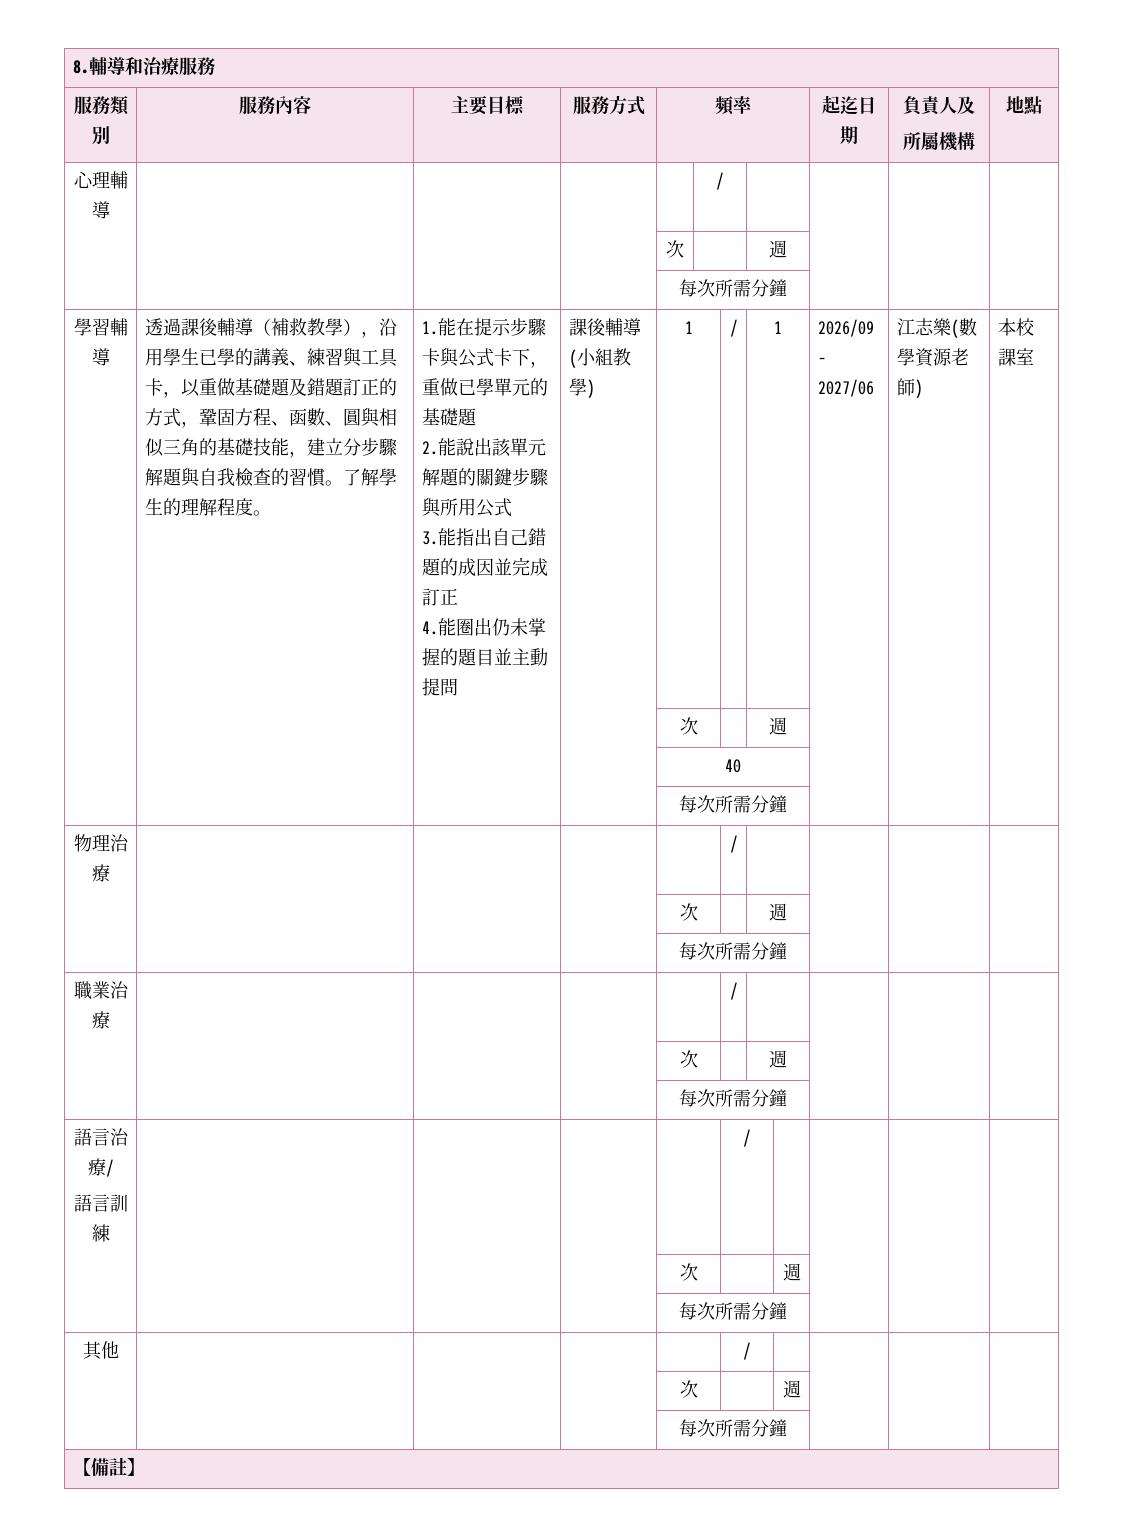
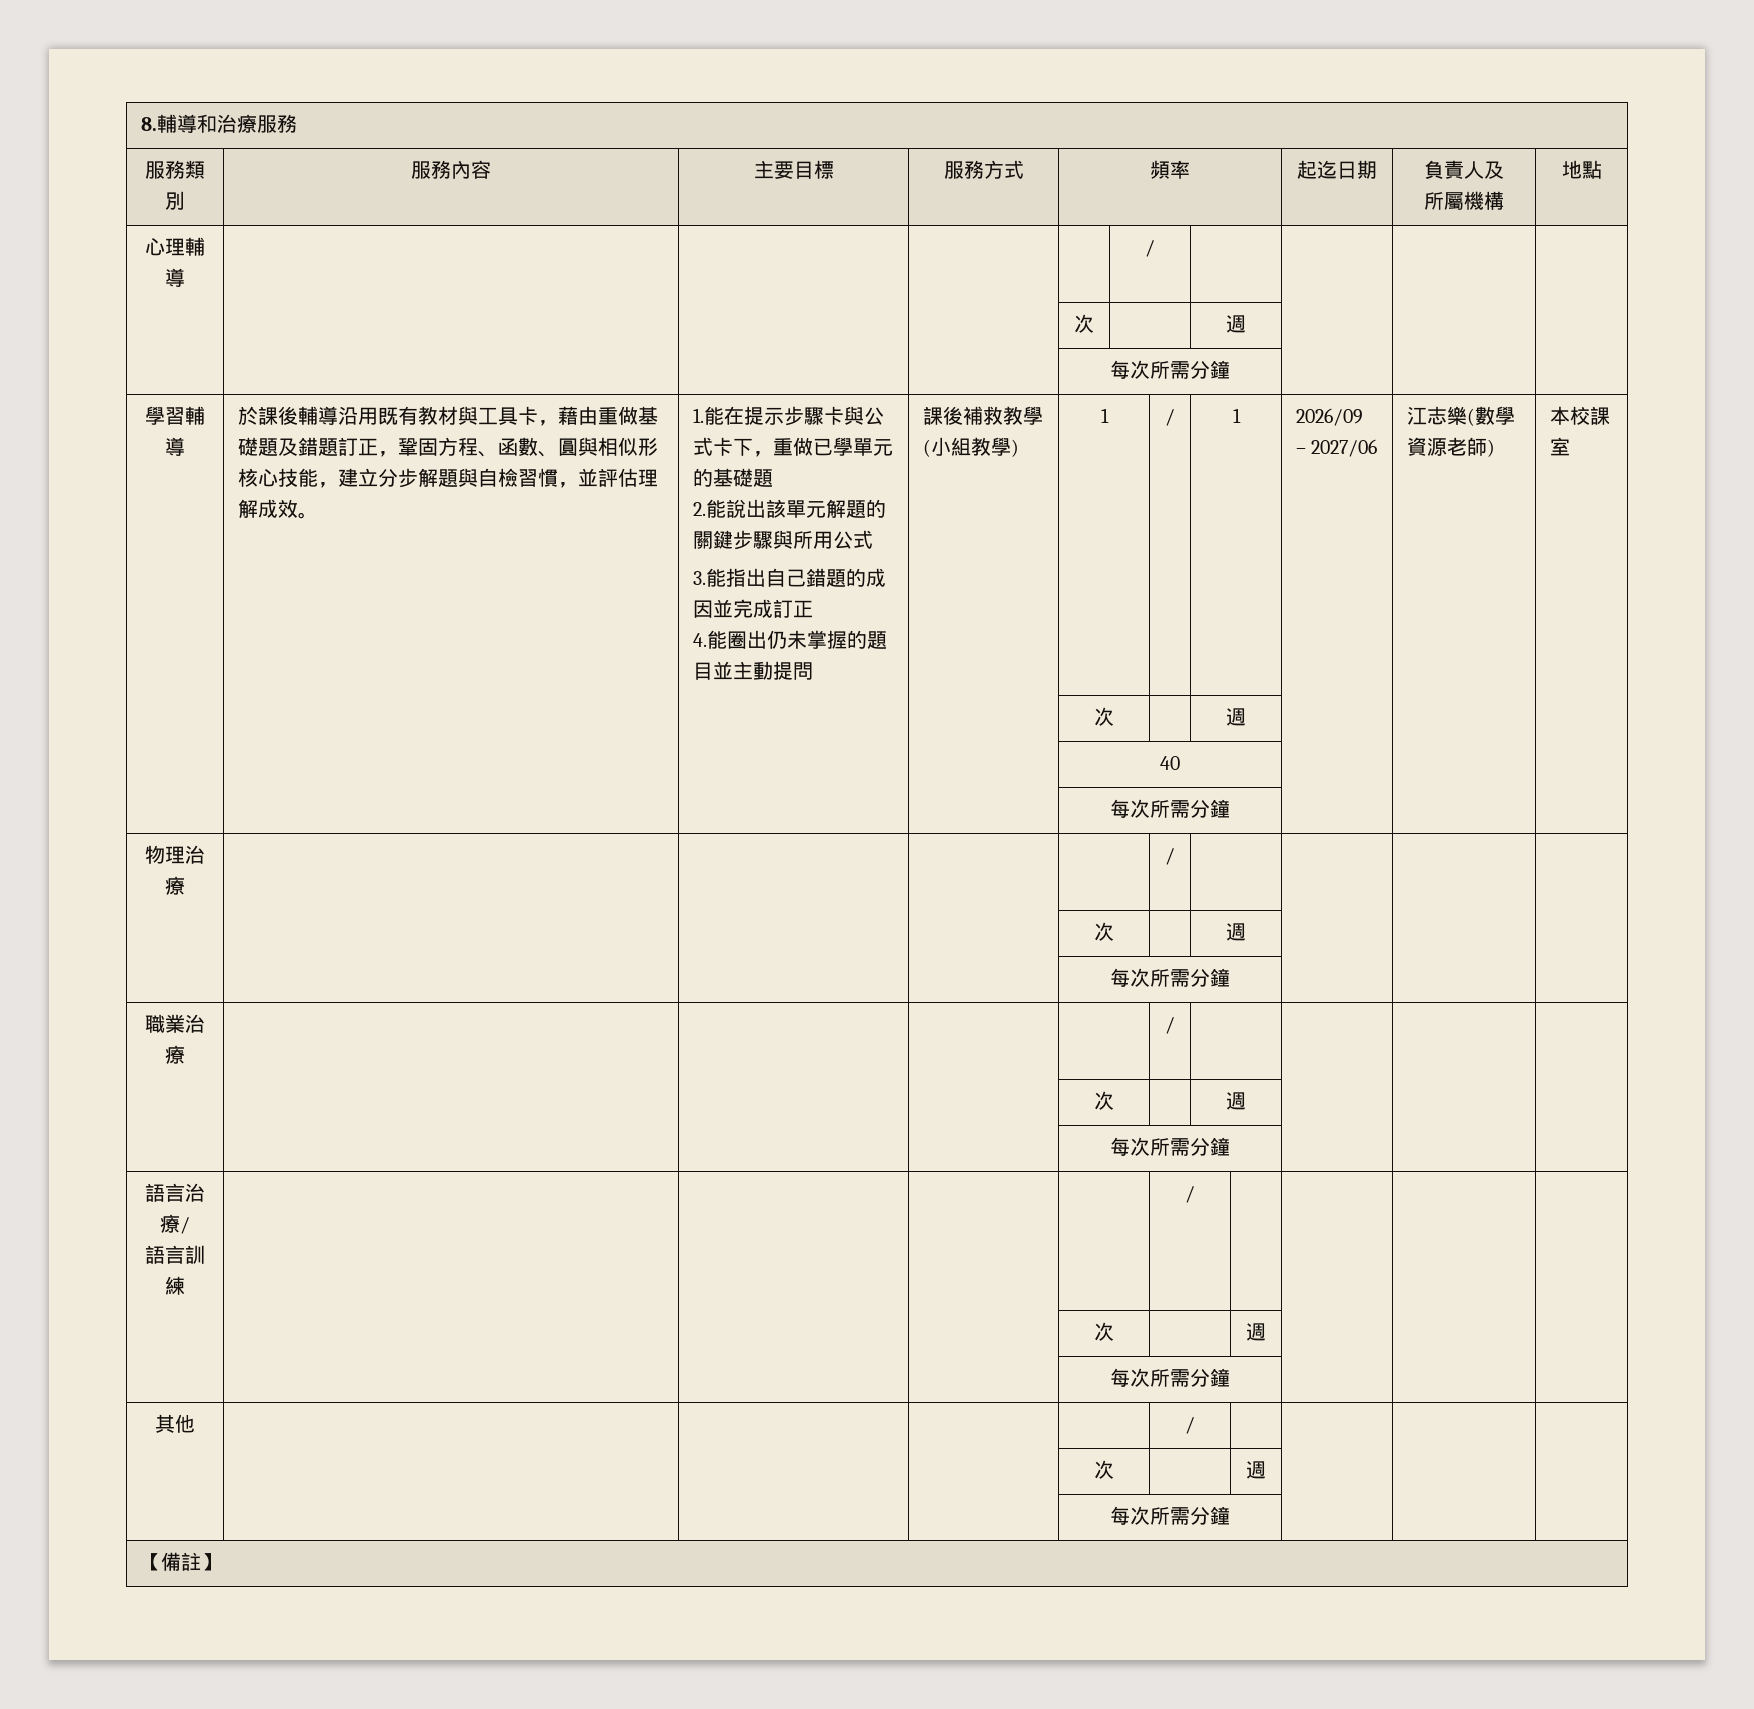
- 透過課後輔導（補救教學），沿用學生已學的講義、練習與工具卡，以重做基礎題及錯題訂正的方式，鞏固方程、函數、圓與相似三角的基礎技能，建立分步驟解題與自我檢查的習慣。了解學生的理解程度。
+ 於課後輔導沿用既有教材與工具卡，藉由重做基礎題及錯題訂正，鞏固方程、函數、圓與相似形核心技能，建立分步解題與自檢習慣，並評估理解成效。
- 課後輔導(小組教學)
+ 課後補救教學(小組教學)

